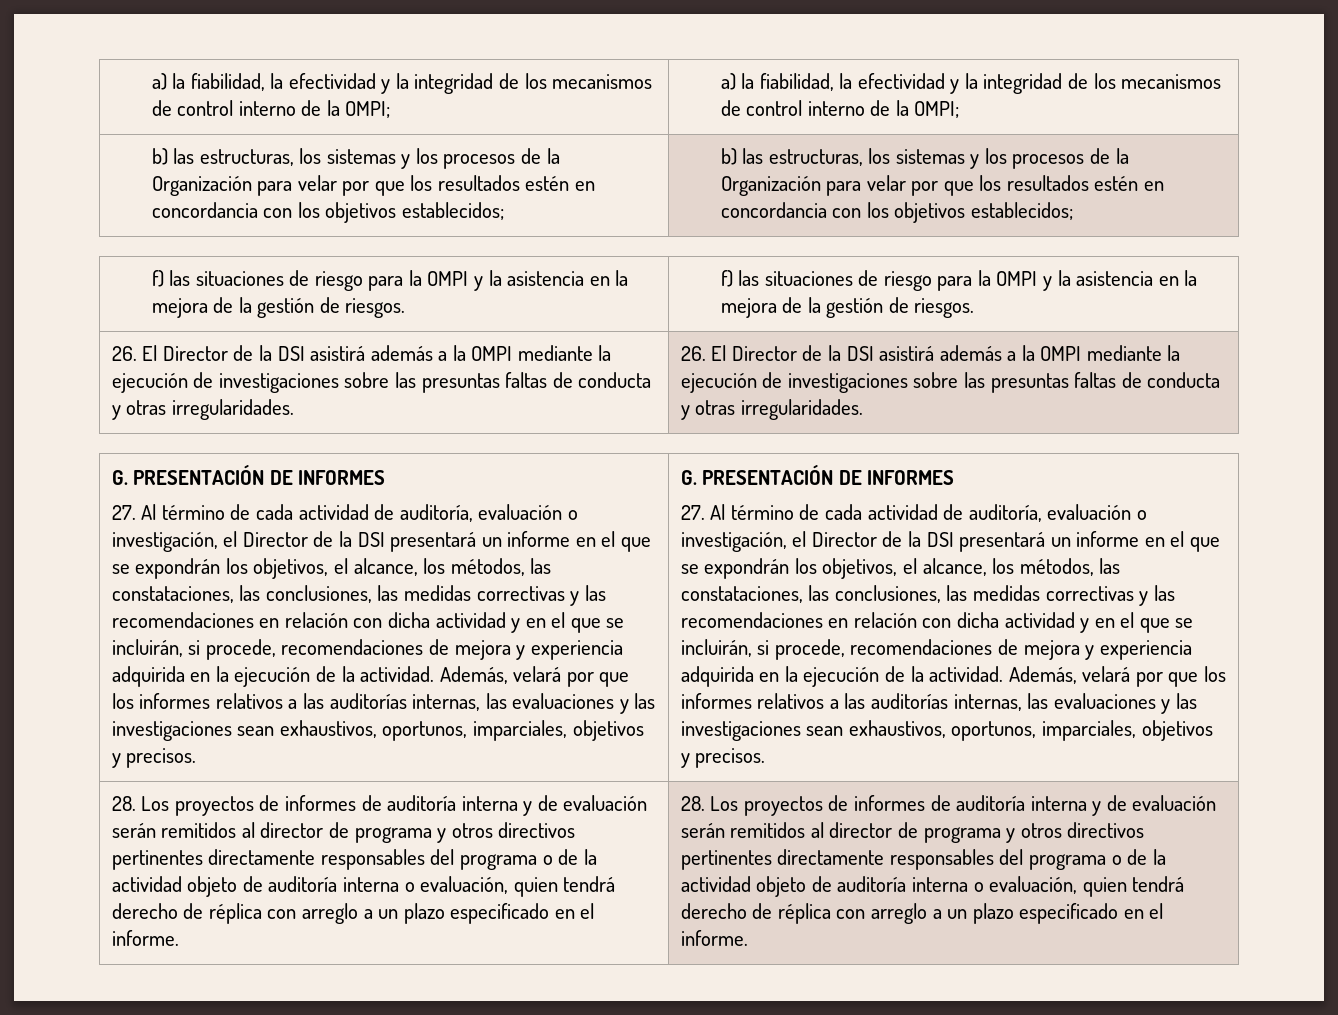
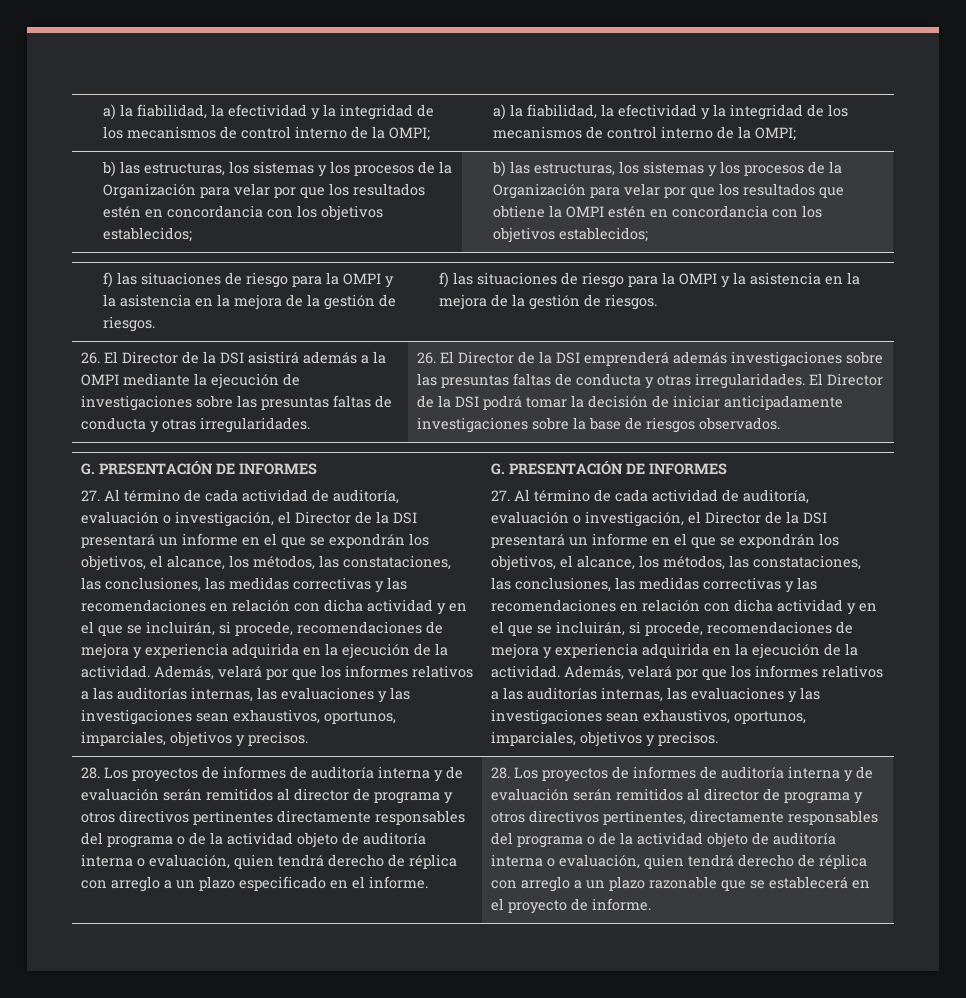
- b) las estructuras, los sistemas y los procesos de la Organización para velar por que los resultados estén en concordancia con los objetivos establecidos; | b) las estructuras, los sistemas y los procesos de la Organización para velar por que los resultados estén en concordancia con los objetivos establecidos;
+ b) las estructuras, los sistemas y los procesos de la Organización para velar por que los resultados estén en concordancia con los objetivos establecidos; | b) las estructuras, los sistemas y los procesos de la Organización para velar por que los resultados que obtiene la OMPI estén en concordancia con los objetivos establecidos;
- 26. El Director de la DSI asistirá además a la OMPI mediante la ejecución de investigaciones sobre las presuntas faltas de conducta y otras irregularidades. | 26. El Director de la DSI asistirá además a la OMPI mediante la ejecución de investigaciones sobre las presuntas faltas de conducta y otras irregularidades.
+ 26. El Director de la DSI asistirá además a la OMPI mediante la ejecución de investigaciones sobre las presuntas faltas de conducta y otras irregularidades. | 26. El Director de la DSI emprenderá además investigaciones sobre las presuntas faltas de conducta y otras irregularidades. El Director de la DSI podrá tomar la decisión de iniciar anticipadamente investigaciones sobre la base de riesgos observados.
- 28. Los proyectos de informes de auditoría interna y de evaluación serán remitidos al director de programa y otros directivos pertinentes directamente responsables del programa o de la actividad objeto de auditoría interna o evaluación, quien tendrá derecho de réplica con arreglo a un plazo especificado en el informe. | 28. Los proyectos de informes de auditoría interna y de evaluación serán remitidos al director de programa y otros directivos pertinentes directamente responsables del programa o de la actividad objeto de auditoría interna o evaluación, quien tendrá derecho de réplica con arreglo a un plazo especificado en el informe.
+ 28. Los proyectos de informes de auditoría interna y de evaluación serán remitidos al director de programa y otros directivos pertinentes directamente responsables del programa o de la actividad objeto de auditoría interna o evaluación, quien tendrá derecho de réplica con arreglo a un plazo especificado en el informe. | 28. Los proyectos de informes de auditoría interna y de evaluación serán remitidos al director de programa y otros directivos pertinentes, directamente responsables del programa o de la actividad objeto de auditoría interna o evaluación, quien tendrá derecho de réplica con arreglo a un plazo razonable que se establecerá en el proyecto de informe.

